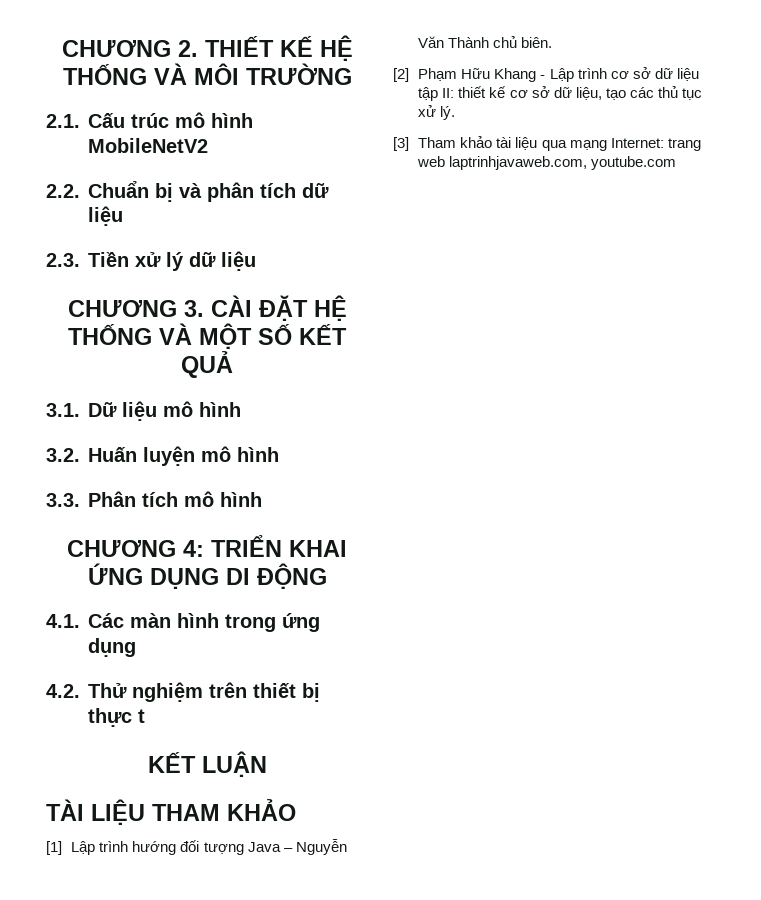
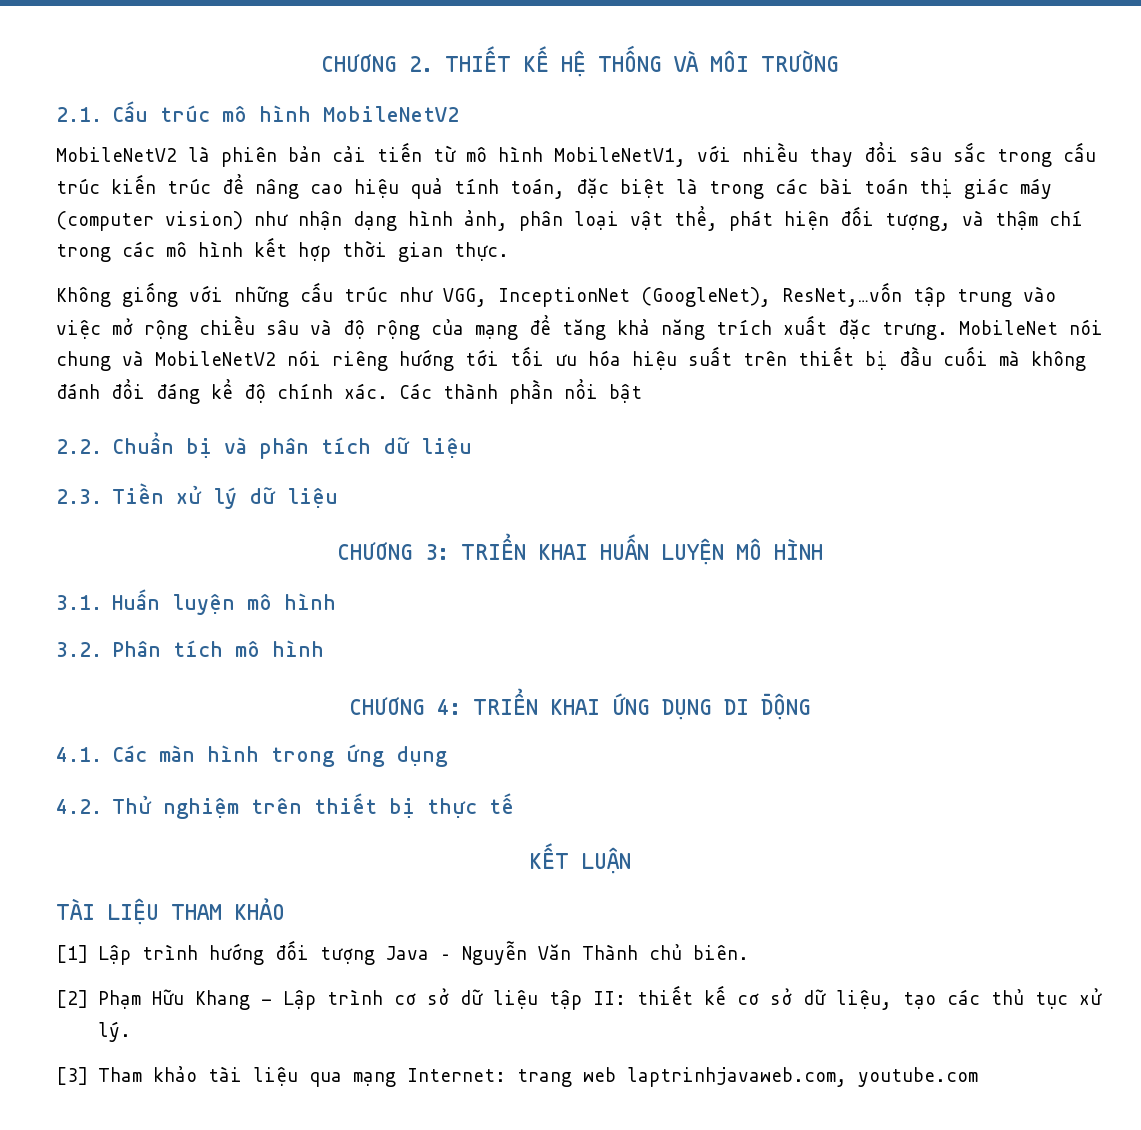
+ MobileNetV2 là phiên bản cải tiến từ mô hình MobileNetV1, với nhiều thay đổi sâu sắc trong cấu trúc kiến trúc để nâng cao hiệu quả tính toán, đặc biệt là trong các bài toán thị giác máy (computer vision) như nhận dạng hình ảnh, phân loại vật thể, phát hiện đối tượng, và thậm chí trong các mô hình kết hợp thời gian thực.
+ Không giống với những cấu trúc như VGG, InceptionNet (GoogleNet), ResNet,…vốn tập trung vào việc mở rộng chiều sâu và độ rộng của mạng để tăng khả năng trích xuất đặc trưng. MobileNet nói chung và MobileNetV2 nói riêng hướng tới tối ưu hóa hiệu suất trên thiết bị đầu cuối mà không đánh đổi đáng kể độ chính xác. Các thành phần nổi bật
- CHƯƠNG 3. CÀI ĐẶT HỆ THỐNG VÀ MỘT SỐ KẾT QUẢ
- 3.1. Dữ liệu mô hình
- 3.2. Huấn luyện mô hình
+ CHƯƠNG 3: TRIỂN KHAI HUẤN LUYỆN MÔ HÌNH
+ 3.1. Huấn luyện mô hình
- 3.3. Phân tích mô hình
+ 3.2. Phân tích mô hình
- 4.2. Thử nghiệm trên thiết bị thực t
+ 4.2. Thử nghiệm trên thiết bị thực tế

